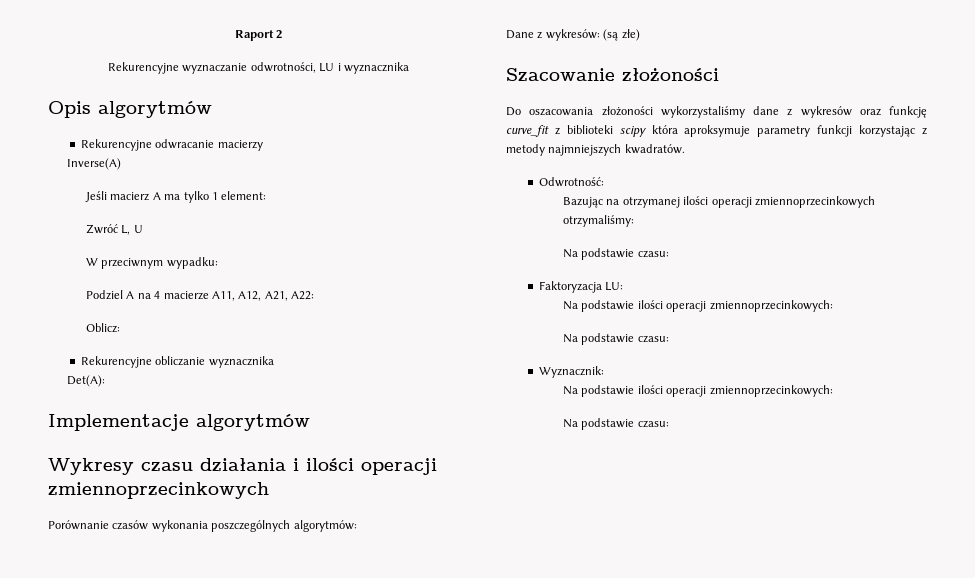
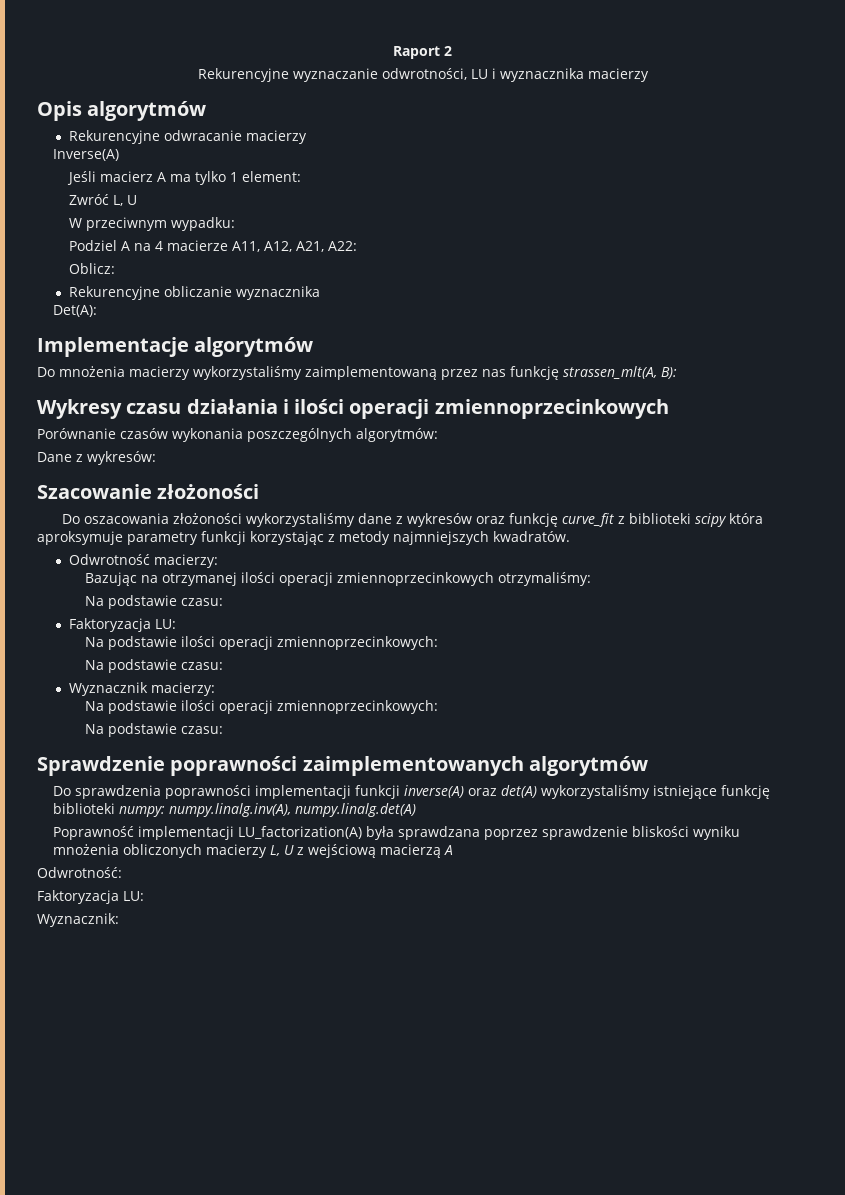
- Rekurencyjne wyznaczanie odwrotności, LU i wyznacznika
+ Rekurencyjne wyznaczanie odwrotności, LU i wyznacznika macierzy
+ Do mnożenia macierzy wykorzystaliśmy zaimplementowaną przez nas funkcję strassen_mlt(A, B):
- Dane z wykresów: (są złe)
+ Dane z wykresów:
- Odwrotność:
+ Odwrotność macierzy:
- Wyznacznik:
+ Wyznacznik macierzy:
  Na podstawie ilości operacji zmiennoprzecinkowych:
  Na podstawie czasu:
+ Sprawdzenie poprawności zaimplementowanych algorytmów
+ Do sprawdzenia poprawności implementacji funkcji inverse(A) oraz det(A) wykorzystaliśmy istniejące funkcję biblioteki numpy: numpy.linalg.inv(A), numpy.linalg.det(A)
+ Poprawność implementacji LU_factorization(A) była sprawdzana poprzez sprawdzenie bliskości wyniku mnożenia obliczonych macierzy L, U z wejściową macierzą A
+ Odwrotność:
+ Faktoryzacja LU:
+ Wyznacznik:

